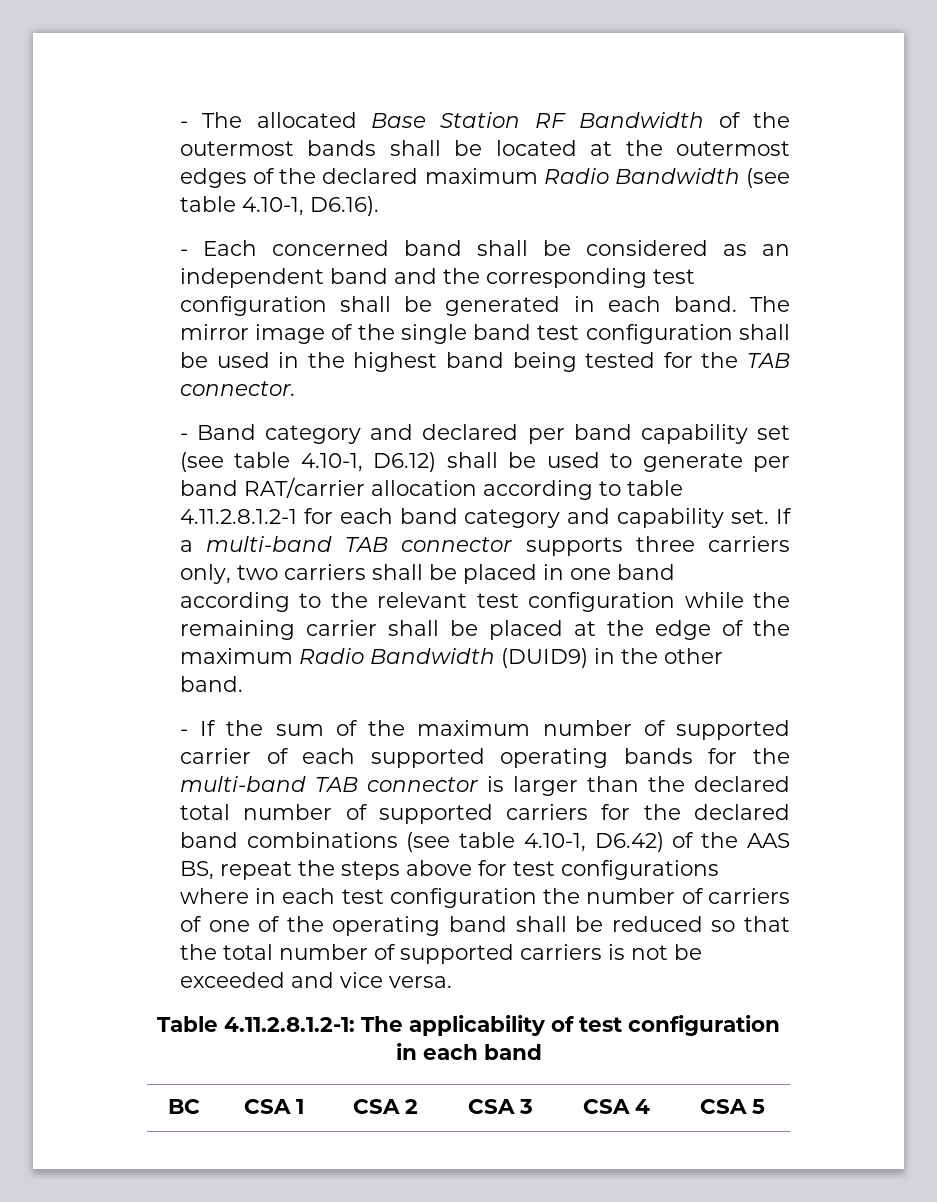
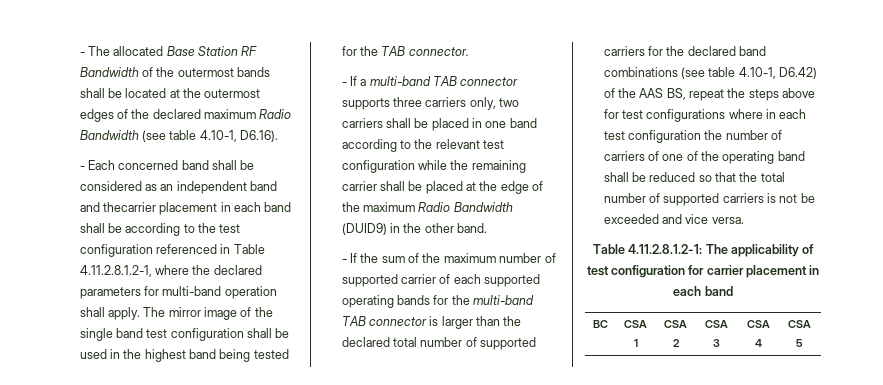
- - Each concerned band shall be considered as an independent band and the corresponding test configuration shall be generated in each band.
+ - Each concerned band shall be considered as an independent band and thecarrier placement in each band shall be according to the test configuration referenced in Table 4.11.2.8.1.2-1, where the declared parameters for multi-band operation shall apply.
- - Band category and declared per band capability set (see table 4.10-1, D6.12) shall be used to generate per band RAT/carrier allocation according to table 4.11.2.8.1.2-1 for each band category and capability set. If a multi-band TAB connector supports three carriers only, two carriers shall be placed in one band according to the relevant test configuration while the remaining carrier shall be placed at the edge of the maximum Radio Bandwidth (DUID9) in the other band.
+ - If a multi-band TAB connector supports three carriers only, two carriers shall be placed in one band according to the relevant test configuration while the remaining carrier shall be placed at the edge of the maximum Radio Bandwidth (DUID9) in the other band.
- Table 4.11.2.8.1.2-1: The applicability of test configuration in each band
+ Table 4.11.2.8.1.2-1: The applicability of test configuration for carrier placement in each band

